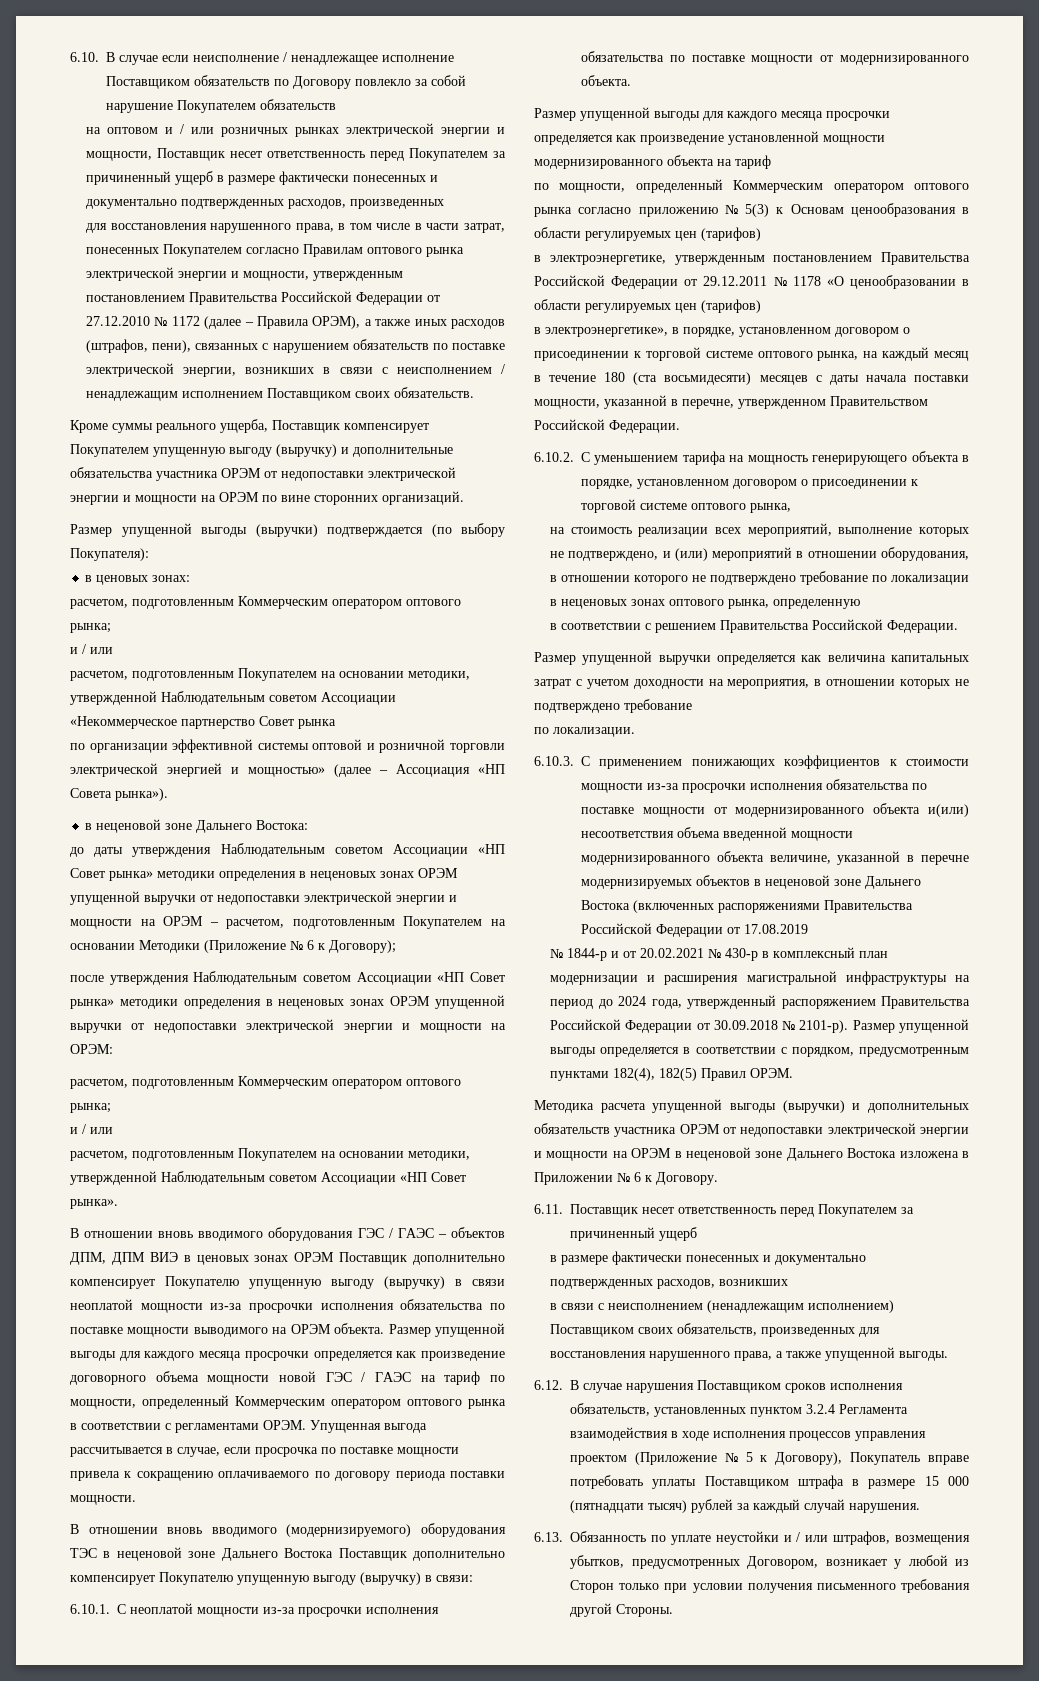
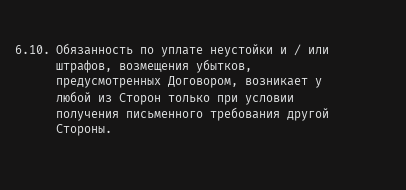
- 6.10. В случае если неисполнение / ненадлежащее исполнение Поставщиком обязательств по Договору повлекло за собой нарушение Покупателем обязательств
- на оптовом и / или розничных рынках электрической энергии и мощности, Поставщик несет ответственность перед Покупателем за причиненный ущерб в размере фактически понесенных и документально подтвержденных расходов, произведенных
- для восстановления нарушенного права, в том числе в части затрат, понесенных Покупателем согласно Правилам оптового рынка электрической энергии и мощности, утвержденным постановлением Правительства Российской Федерации от 27.12.2010 № 1172 (далее – Правила ОРЭМ), а также иных расходов (штрафов, пени), связанных с нарушением обязательств по поставке электрической энергии, возникших в связи с неисполнением / ненадлежащим исполнением Поставщиком своих обязательств.
- Кроме суммы реального ущерба, Поставщик компенсирует Покупателем упущенную выгоду (выручку) и дополнительные обязательства участника ОРЭМ от недопоставки электрической энергии и мощности на ОРЭМ по вине сторонних организаций.
- Размер упущенной выгоды (выручки) подтверждается (по выбору Покупателя):
- в ценовых зонах:
- расчетом, подготовленным Коммерческим оператором оптового рынка;
- и / или
- расчетом, подготовленным Покупателем на основании методики, утвержденной Наблюдательным советом Ассоциации «Некоммерческое партнерство Совет рынка
- по организации эффективной системы оптовой и розничной торговли электрической энергией и мощностью» (далее – Ассоциация «НП Совета рынка»).
- в неценовой зоне Дальнего Востока:
- до даты утверждения Наблюдательным советом Ассоциации «НП Совет рынка» методики определения в неценовых зонах ОРЭМ упущенной выручки от недопоставки электрической энергии и мощности на ОРЭМ – расчетом, подготовленным Покупателем на основании Методики (Приложение № 6 к Договору);
- после утверждения Наблюдательным советом Ассоциации «НП Совет рынка» методики определения в неценовых зонах ОРЭМ упущенной выручки от недопоставки электрической энергии и мощности на ОРЭМ:
- расчетом, подготовленным Коммерческим оператором оптового рынка;
- и / или
- расчетом, подготовленным Покупателем на основании методики, утвержденной Наблюдательным советом Ассоциации «НП Совет рынка».
- В отношении вновь вводимого оборудования ГЭС / ГАЭС – объектов ДПМ, ДПМ ВИЭ в ценовых зонах ОРЭМ Поставщик дополнительно компенсирует Покупателю упущенную выгоду (выручку) в связи неоплатой мощности из-за просрочки исполнения обязательства по поставке мощности выводимого на ОРЭМ объекта. Размер упущенной выгоды для каждого месяца просрочки определяется как произведение договорного объема мощности новой ГЭС / ГАЭС на тариф по мощности, определенный Коммерческим оператором оптового рынка в соответствии с регламентами ОРЭМ. Упущенная выгода рассчитывается в случае, если просрочка по поставке мощности привела к сокращению оплачиваемого по договору периода поставки мощности.
- В отношении вновь вводимого (модернизируемого) оборудования ТЭС в неценовой зоне Дальнего Востока Поставщик дополнительно компенсирует Покупателю упущенную выгоду (выручку) в связи:
- 6.10.1. С неоплатой мощности из-за просрочки исполнения обязательства по поставке мощности от модернизированного объекта.
- Размер упущенной выгоды для каждого месяца просрочки определяется как произведение установленной мощности модернизированного объекта на тариф
- по мощности, определенный Коммерческим оператором оптового рынка согласно приложению № 5(3) к Основам ценообразования в области регулируемых цен (тарифов)
- в электроэнергетике, утвержденным постановлением Правительства Российской Федерации от 29.12.2011 № 1178 «О ценообразовании в области регулируемых цен (тарифов)
- в электроэнергетике», в порядке, установленном договором о присоединении к торговой системе оптового рынка, на каждый месяц в течение 180 (ста восьмидесяти) месяцев с даты начала поставки мощности, указанной в перечне, утвержденном Правительством Российской Федерации.
- 6.10.2. С уменьшением тарифа на мощность генерирующего объекта в порядке, установленном договором о присоединении к торговой системе оптового рынка,
- на стоимость реализации всех мероприятий, выполнение которых не подтверждено, и (или) мероприятий в отношении оборудования, в отношении которого не подтверждено требование по локализации в неценовых зонах оптового рынка, определенную
- в соответствии с решением Правительства Российской Федерации.
- Размер упущенной выручки определяется как величина капитальных затрат с учетом доходности на мероприятия, в отношении которых не подтверждено требование
- по локализации.
- 6.10.3. С применением понижающих коэффициентов к стоимости мощности из-за просрочки исполнения обязательства по поставке мощности от модернизированного объекта и(или) несоответствия объема введенной мощности модернизированного объекта величине, указанной в перечне модернизируемых объектов в неценовой зоне Дальнего Востока (включенных распоряжениями Правительства Российской Федерации от 17.08.2019
- № 1844-р и от 20.02.2021 № 430-р в комплексный план модернизации и расширения магистральной инфраструктуры на период до 2024 года, утвержденный распоряжением Правительства Российской Федерации от 30.09.2018 № 2101-р). Размер упущенной выгоды определяется в соответствии с порядком, предусмотренным пунктами 182(4), 182(5) Правил ОРЭМ.
- Методика расчета упущенной выгоды (выручки) и дополнительных обязательств участника ОРЭМ от недопоставки электрической энергии и мощности на ОРЭМ в неценовой зоне Дальнего Востока изложена в Приложении № 6 к Договору.
- 6.11. Поставщик несет ответственность перед Покупателем за причиненный ущерб
- в размере фактически понесенных и документально подтвержденных расходов, возникших
- в связи с неисполнением (ненадлежащим исполнением) Поставщиком своих обязательств, произведенных для восстановления нарушенного права, а также упущенной выгоды.
- 6.12. В случае нарушения Поставщиком сроков исполнения обязательств, установленных пунктом 3.2.4 Регламента взаимодействия в ходе исполнения процессов управления проектом (Приложение № 5 к Договору), Покупатель вправе потребовать уплаты Поставщиком штрафа в размере 15 000 (пятнадцати тысяч) рублей за каждый случай нарушения.
- 6.13. Обязанность по уплате неустойки и / или штрафов, возмещения убытков, предусмотренных Договором, возникает у любой из Сторон только при условии получения письменного требования другой Стороны.
+ 6.10. Обязанность по уплате неустойки и / или штрафов, возмещения убытков, предусмотренных Договором, возникает у любой из Сторон только при условии получения письменного требования другой Стороны.

